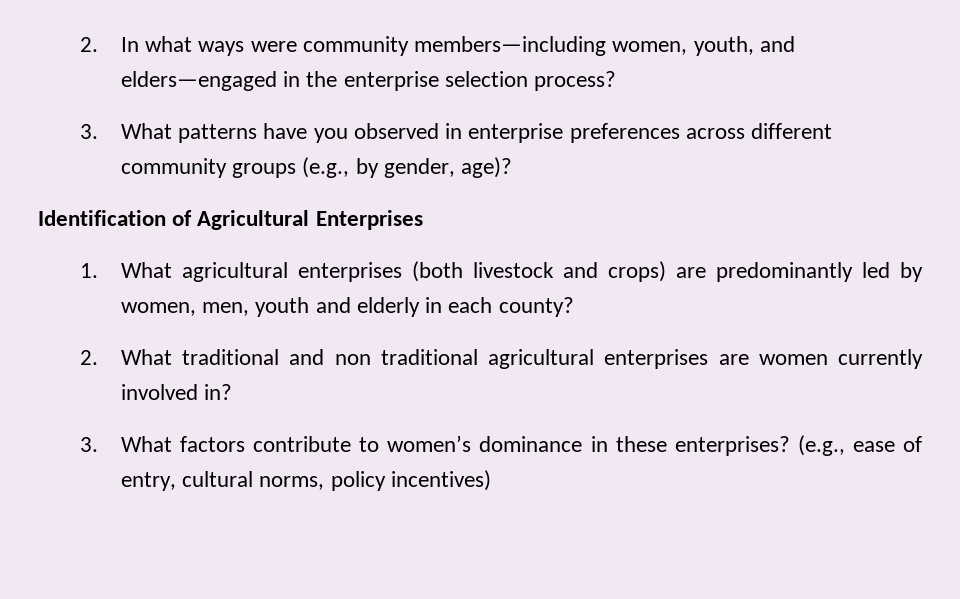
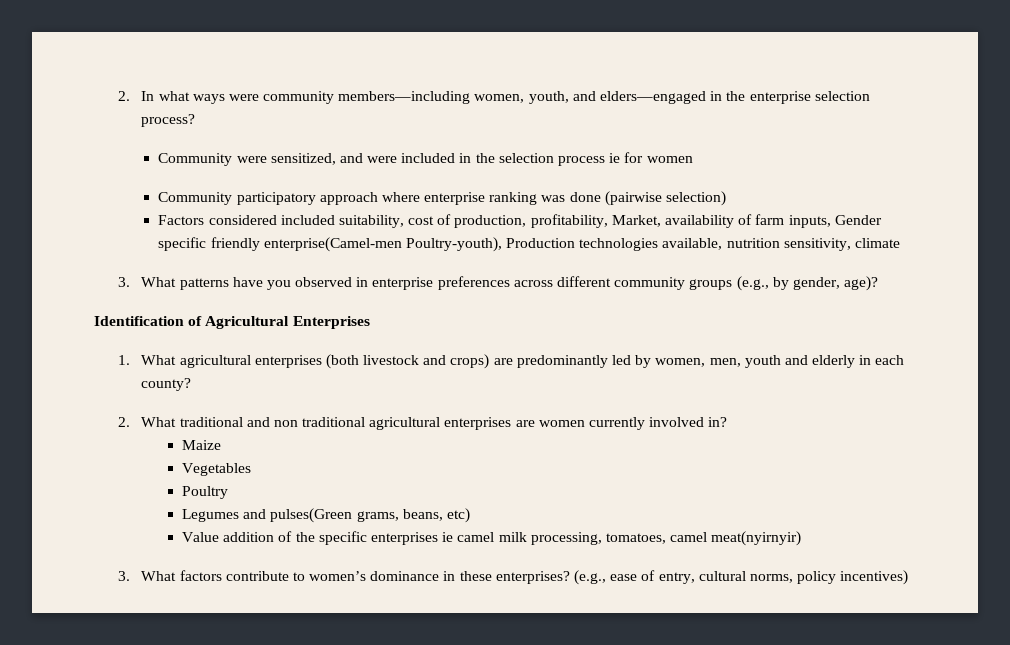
+ Community were sensitized, and were included in the selection process ie for women
+ Community participatory approach where enterprise ranking was done (pairwise selection)
+ Factors considered included suitability, cost of production, profitability, Market, availability of farm inputs, Gender specific friendly enterprise(Camel-men Poultry-youth), Production technologies available, nutrition sensitivity, climate
+ Maize
+ Vegetables
+ Poultry
+ Legumes and pulses(Green grams, beans, etc)
+ Value addition of the specific enterprises ie camel milk processing, tomatoes, camel meat(nyirnyir)

